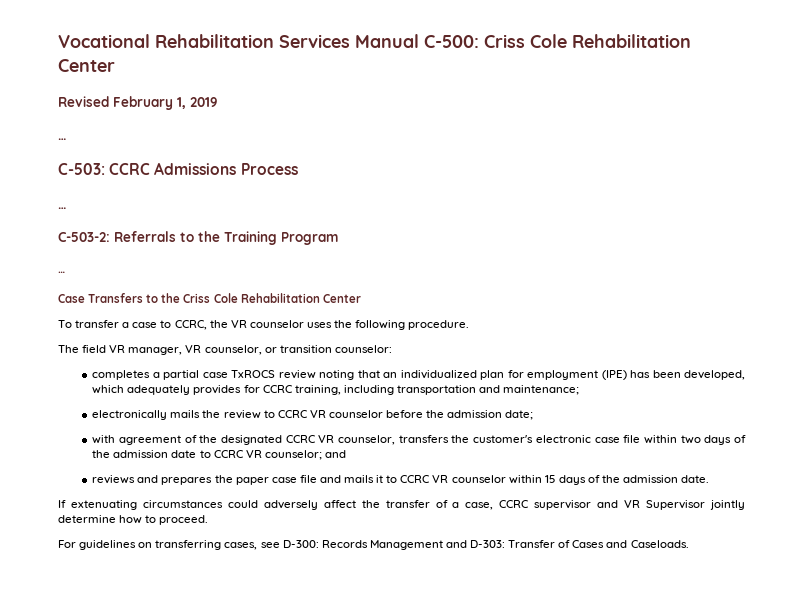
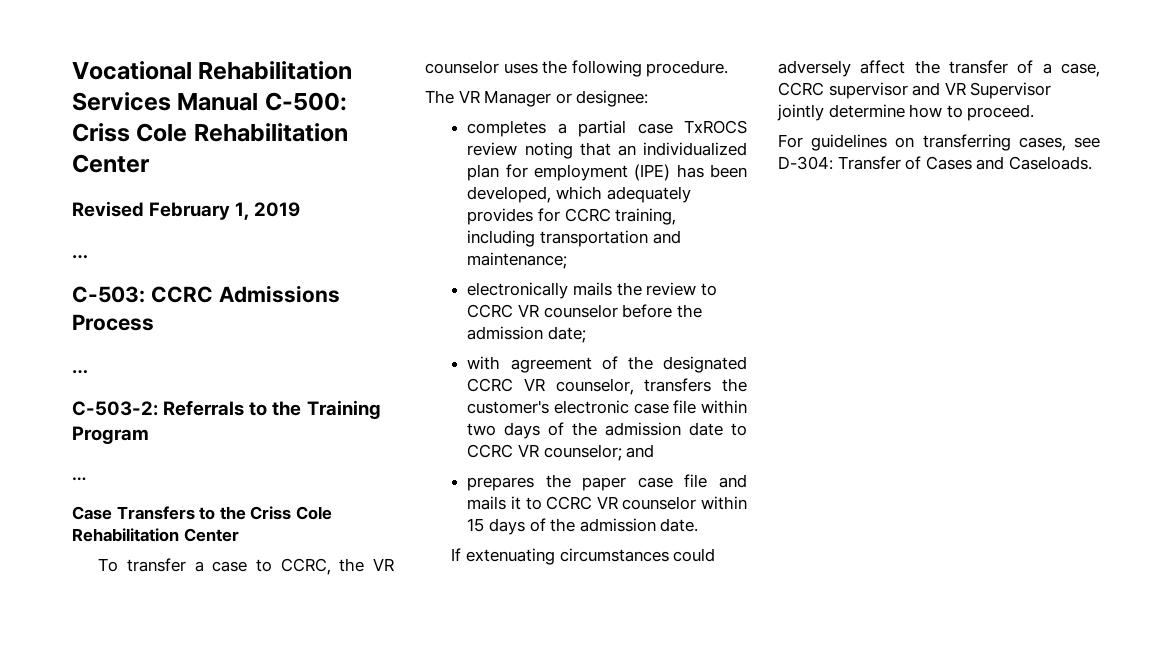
- The field VR manager, VR counselor, or transition counselor:
+ The VR Manager or designee:
- reviews and prepares the paper case file and mails it to CCRC VR counselor within 15 days of the admission date.
+ prepares the paper case file and mails it to CCRC VR counselor within 15 days of the admission date.
- For guidelines on transferring cases, see D-300: Records Management and D-303: Transfer of Cases and Caseloads.
+ For guidelines on transferring cases, see D-304: Transfer of Cases and Caseloads.

